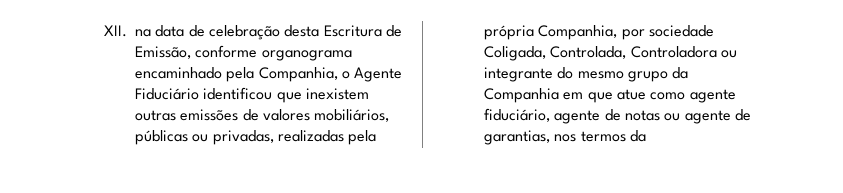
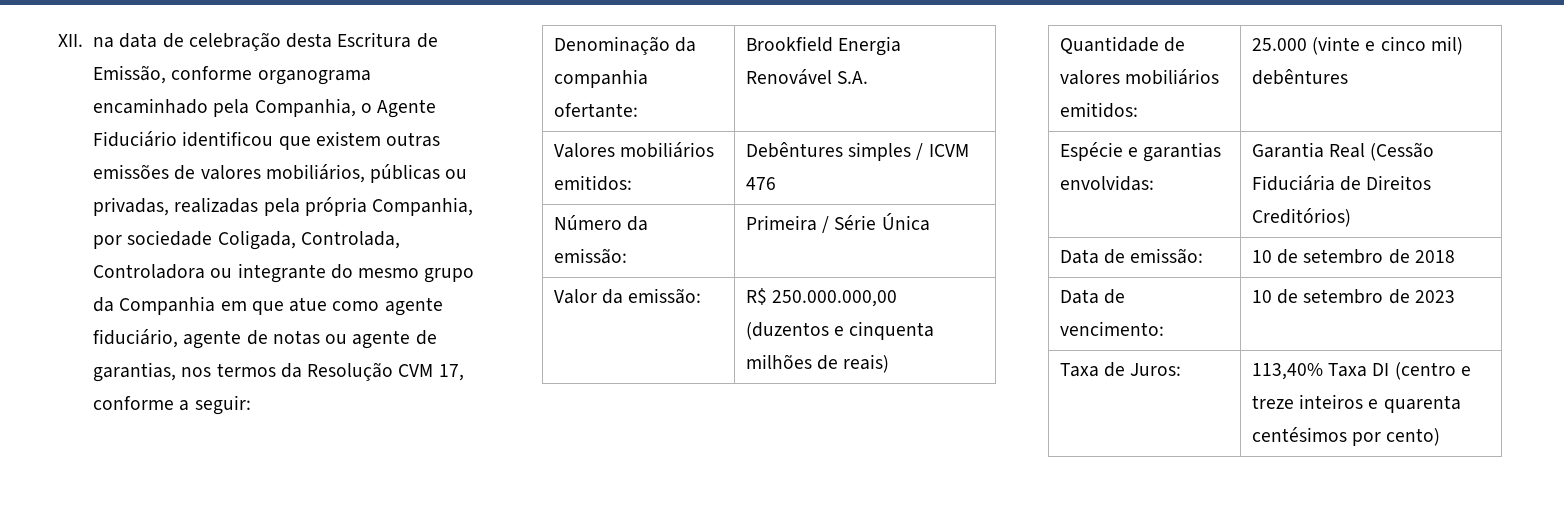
- XII. na data de celebração desta Escritura de Emissão, conforme organograma encaminhado pela Companhia, o Agente Fiduciário identificou que inexistem outras emissões de valores mobiliários, públicas ou privadas, realizadas pela própria Companhia, por sociedade Coligada, Controlada, Controladora ou integrante do mesmo grupo da Companhia em que atue como agente fiduciário, agente de notas ou agente de garantias, nos termos da
+ XII. na data de celebração desta Escritura de Emissão, conforme organograma encaminhado pela Companhia, o Agente Fiduciário identificou que existem outras emissões de valores mobiliários, públicas ou privadas, realizadas pela própria Companhia, por sociedade Coligada, Controlada, Controladora ou integrante do mesmo grupo da Companhia em que atue como agente fiduciário, agente de notas ou agente de garantias, nos termos da Resolução CVM 17, conforme a seguir:
+ Denominação da companhia ofertante: | Brookfield Energia Renovável S.A.
+ Valores mobiliários emitidos: | Debêntures simples / ICVM 476
+ Número da emissão: | Primeira / Série Única
+ Valor da emissão: | R$ 250.000.000,00 (duzentos e cinquenta milhões de reais)
+ Quantidade de valores mobiliários emitidos: | 25.000 (vinte e cinco mil) debêntures
+ Espécie e garantias envolvidas: | Garantia Real (Cessão Fiduciária de Direitos Creditórios)
+ Data de emissão: | 10 de setembro de 2018
+ Data de vencimento: | 10 de setembro de 2023
+ Taxa de Juros: | 113,40% Taxa DI (centro e treze inteiros e quarenta centésimos por cento)

